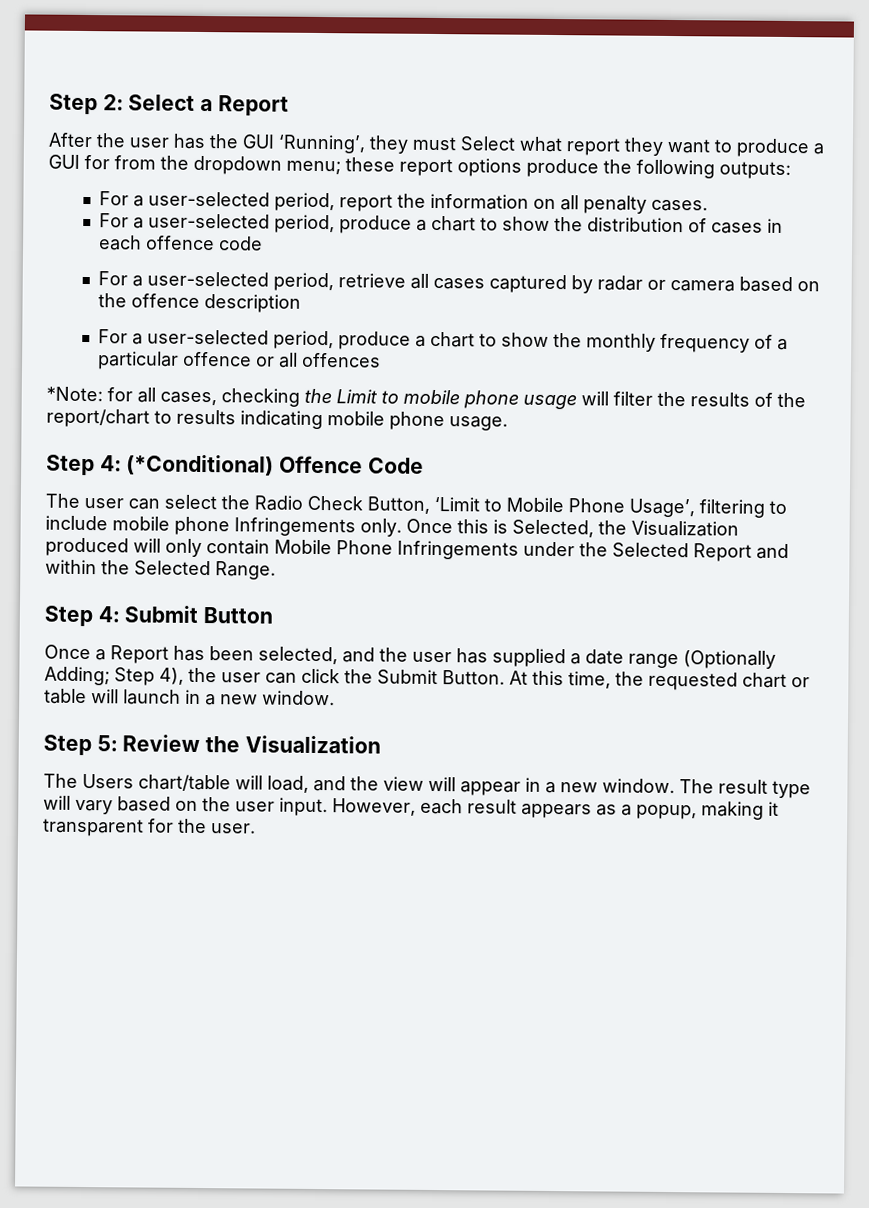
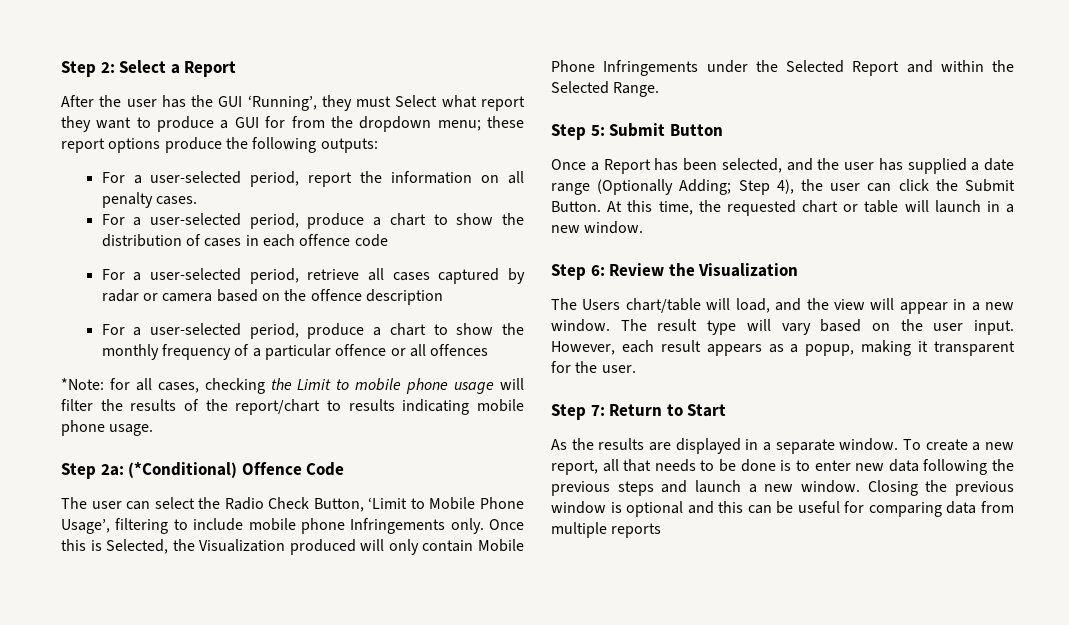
- Step 4: (*Conditional) Offence Code
+ Step 2a: (*Conditional) Offence Code
- Step 4: Submit Button
+ Step 5: Submit Button
- Step 5: Review the Visualization
+ Step 6: Review the Visualization
+ Step 7: Return to Start
+ As the results are displayed in a separate window. To create a new report, all that needs to be done is to enter new data following the previous steps and launch a new window. Closing the previous window is optional and this can be useful for comparing data from multiple reports

